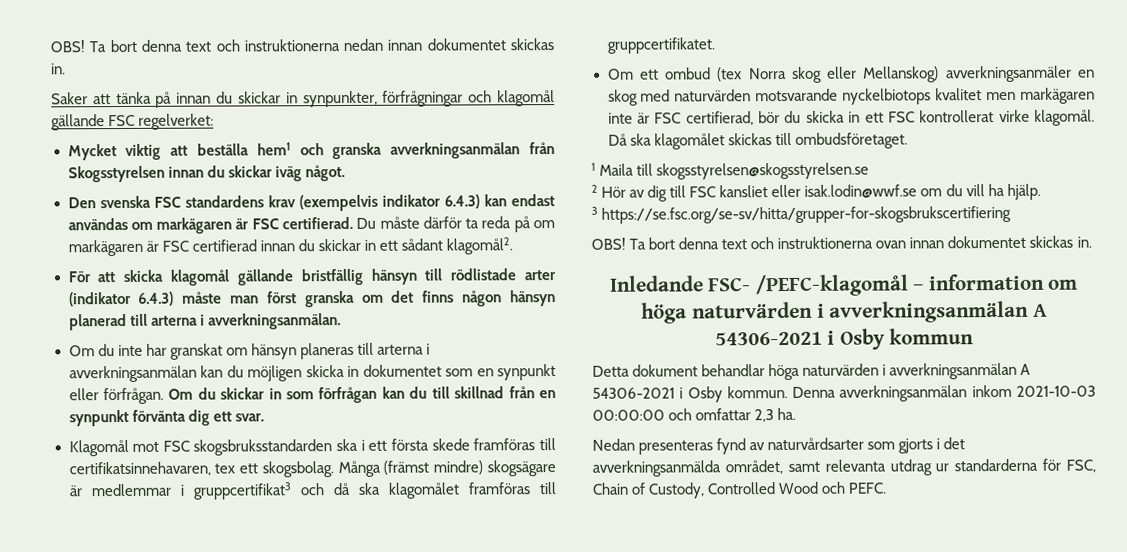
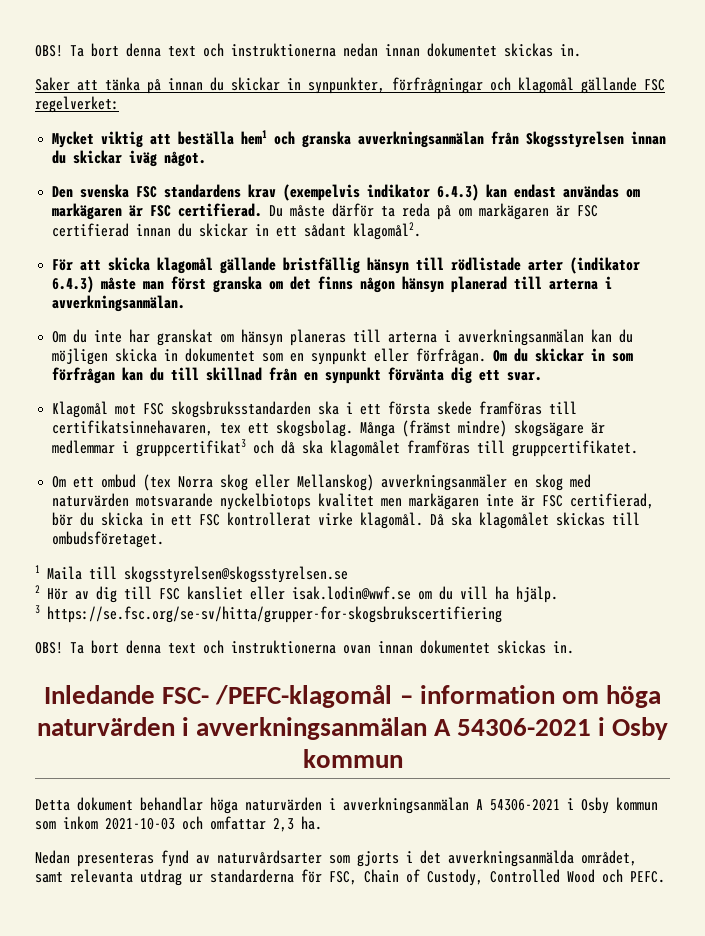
- Detta dokument behandlar höga naturvärden i avverkningsanmälan A 54306-2021 i Osby kommun. Denna avverkningsanmälan inkom 2021-10-03 00:00:00 och omfattar 2,3 ha.
+ Detta dokument behandlar höga naturvärden i avverkningsanmälan A 54306-2021 i Osby kommun som inkom 2021-10-03 och omfattar 2,3 ha.

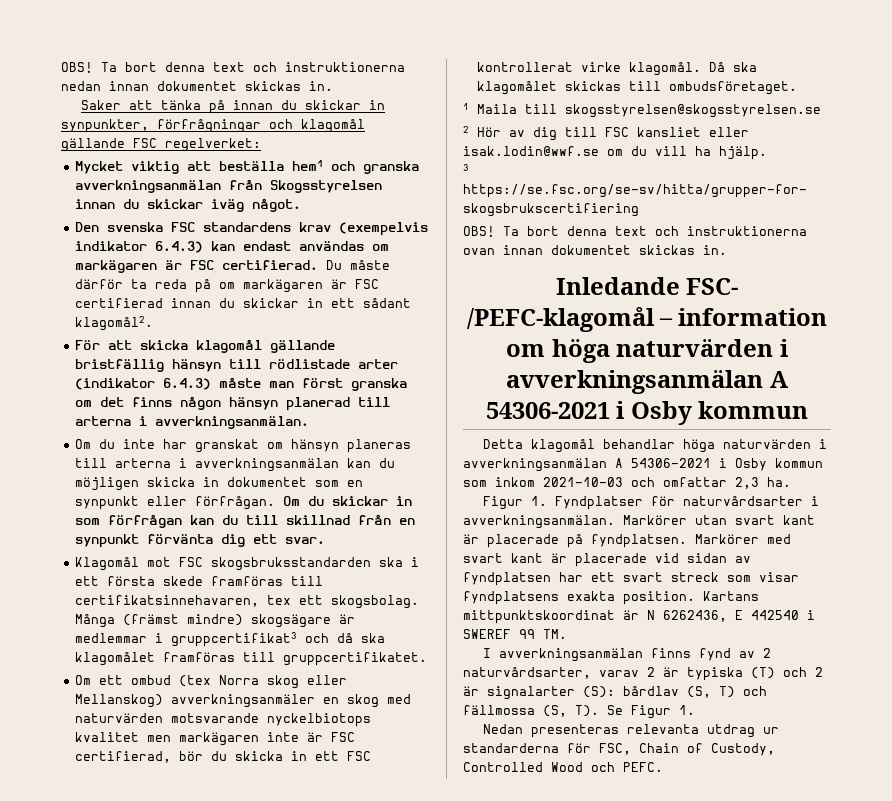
- Detta dokument behandlar höga naturvärden i avverkningsanmälan A 54306-2021 i Osby kommun som inkom 2021-10-03 och omfattar 2,3 ha.
+ Detta klagomål behandlar höga naturvärden i avverkningsanmälan A 54306-2021 i Osby kommun som inkom 2021-10-03 och omfattar 2,3 ha.
- Nedan presenteras fynd av naturvårdsarter som gjorts i det avverkningsanmälda området, samt relevanta utdrag ur standarderna för FSC, Chain of Custody, Controlled Wood och PEFC.
+ Figur 1. Fyndplatser för naturvårdsarter i avverkningsanmälan. Markörer utan svart kant är placerade på fyndplatsen. Markörer med svart kant är placerade vid sidan av fyndplatsen har ett svart streck som visar fyndplatsens exakta position. Kartans mittpunktskoordinat är N 6262436, E 442540 i SWEREF 99 TM.
+ I avverkningsanmälan finns fynd av 2 naturvårdsarter, varav 2 är typiska (T) och 2 är signalarter (S): bårdlav (S, T) och fällmossa (S, T). Se Figur 1.
+ Nedan presenteras relevanta utdrag ur standarderna för FSC, Chain of Custody, Controlled Wood och PEFC.

